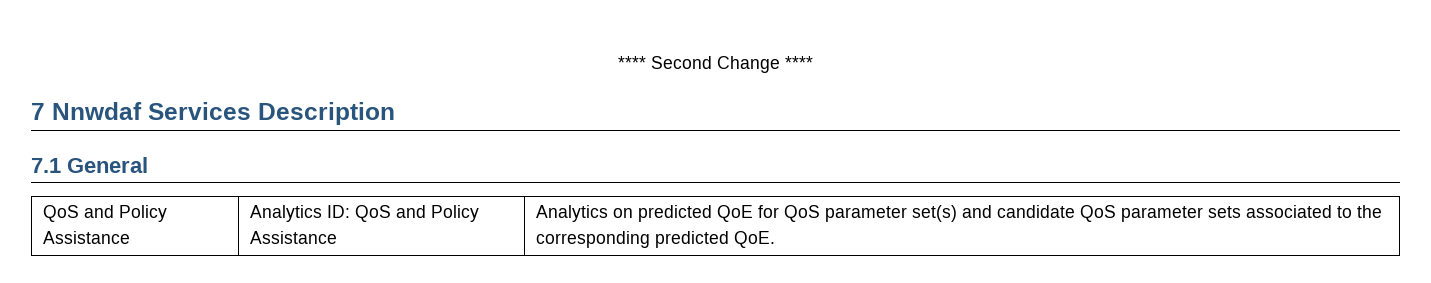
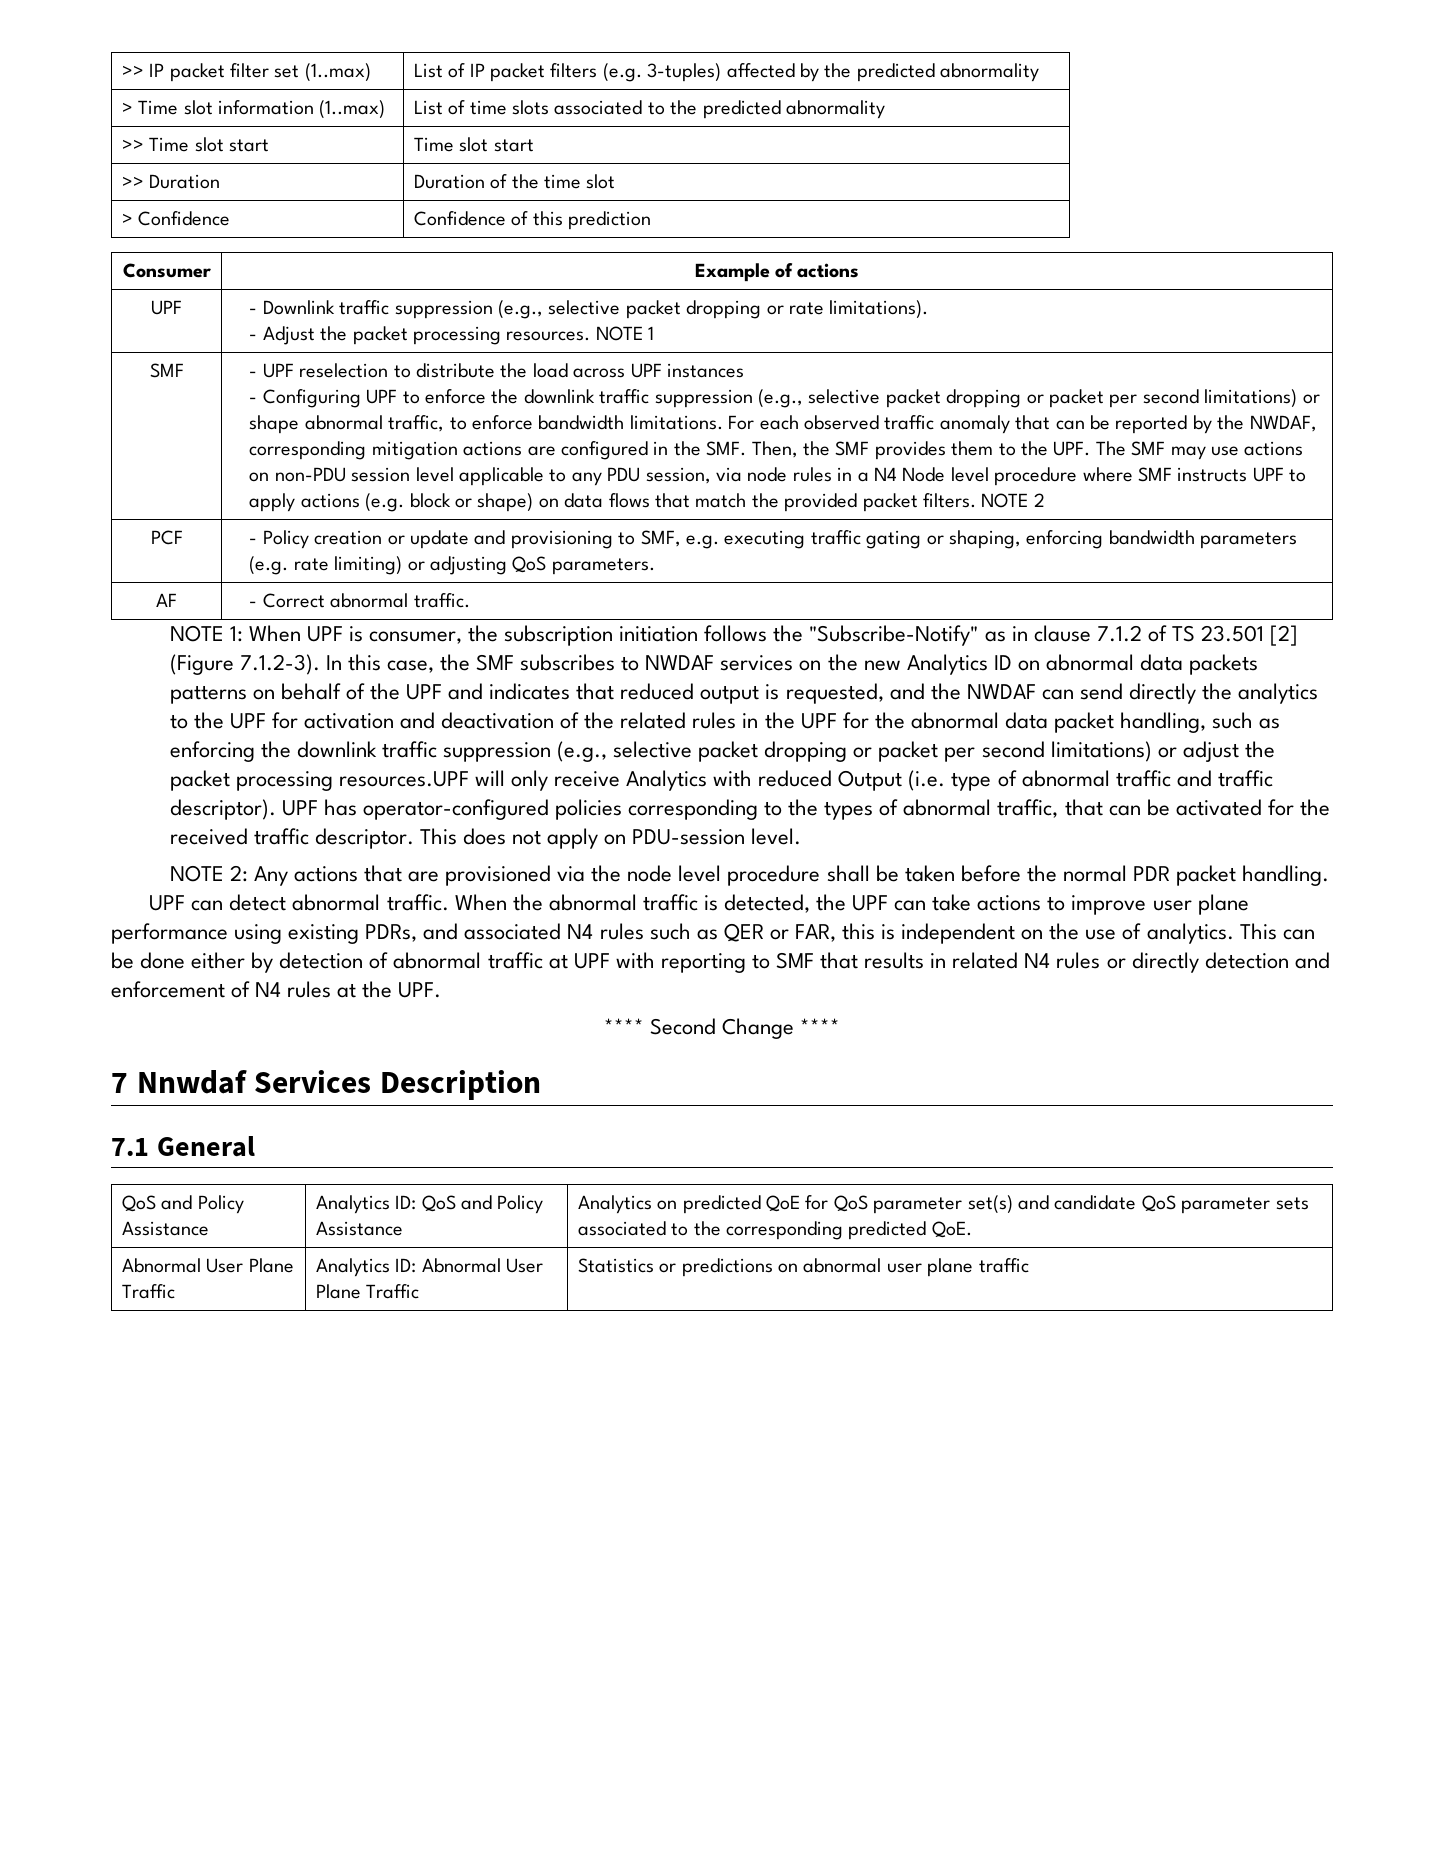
+ >> IP packet filter set (1..max) | List of IP packet filters (e.g. 3-tuples) affected by the predicted abnormality
+ > Time slot information (1..max) | List of time slots associated to the predicted abnormality
+ >> Time slot start | Time slot start
+ >> Duration | Duration of the time slot
+ > Confidence | Confidence of this prediction
+ Consumer | Example of actions
+ UPF | - Downlink traffic suppression (e.g., selective packet dropping or rate limitations).
+ - Adjust the packet processing resources. NOTE 1
+ SMF | - UPF reselection to distribute the load across UPF instances
+ - Configuring UPF to enforce the downlink traffic suppression (e.g., selective packet dropping or packet per second limitations) or shape abnormal traffic, to enforce bandwidth limitations. For each observed traffic anomaly that can be reported by the NWDAF, corresponding mitigation actions are configured in the SMF. Then, the SMF provides them to the UPF. The SMF may use actions on non-PDU session level applicable to any PDU session, via node rules in a N4 Node level procedure where SMF instructs UPF to apply actions (e.g. block or shape) on data flows that match the provided packet filters. NOTE 2
+ PCF | - Policy creation or update and provisioning to SMF, e.g. executing traffic gating or shaping, enforcing bandwidth parameters (e.g. rate limiting) or adjusting QoS parameters.
+ AF | - Correct abnormal traffic.
+ NOTE 1: When UPF is consumer, the subscription initiation follows the "Subscribe-Notify" as in clause 7.1.2 of TS 23.501 [2] (Figure 7.1.2-3). In this case, the SMF subscribes to NWDAF services on the new Analytics ID on abnormal data packets patterns on behalf of the UPF and indicates that reduced output is requested, and the NWDAF can send directly the analytics to the UPF for activation and deactivation of the related rules in the UPF for the abnormal data packet handling, such as enforcing the downlink traffic suppression (e.g., selective packet dropping or packet per second limitations) or adjust the packet processing resources.UPF will only receive Analytics with reduced Output (i.e. type of abnormal traffic and traffic descriptor). UPF has operator-configured policies corresponding to the types of abnormal traffic, that can be activated for the received traffic descriptor. This does not apply on PDU-session level.
+ NOTE 2: Any actions that are provisioned via the node level procedure shall be taken before the normal PDR packet handling.
+ UPF can detect abnormal traffic. When the abnormal traffic is detected, the UPF can take actions to improve user plane performance using existing PDRs, and associated N4 rules such as QER or FAR, this is independent on the use of analytics. This can be done either by detection of abnormal traffic at UPF with reporting to SMF that results in related N4 rules or directly detection and enforcement of N4 rules at the UPF.
+ Abnormal User Plane Traffic | Analytics ID: Abnormal User Plane Traffic | Statistics or predictions on abnormal user plane traffic

